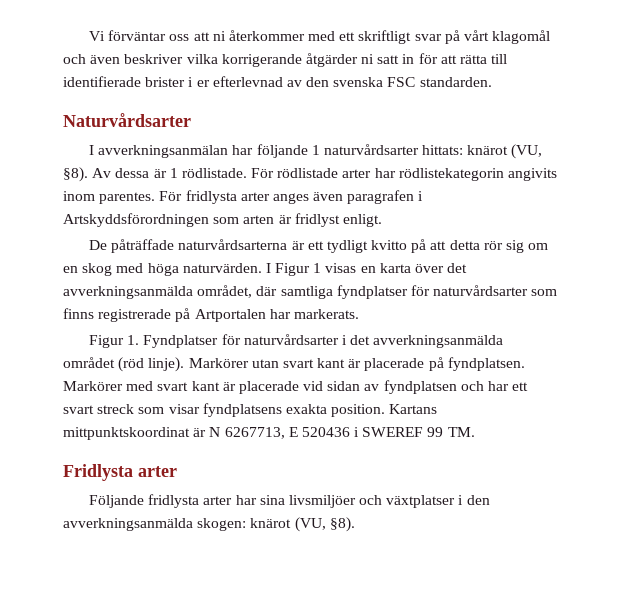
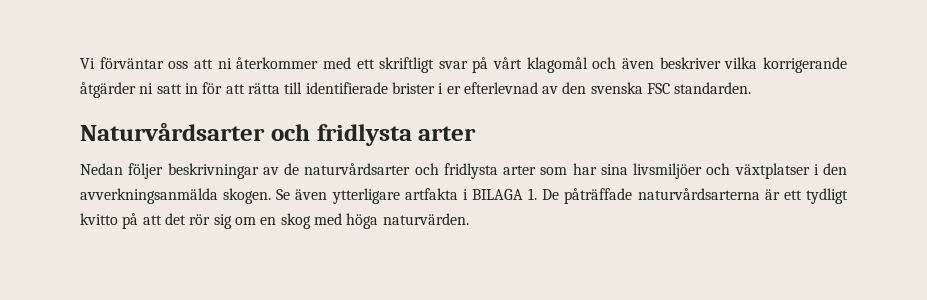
- Naturvårdsarter
- I avverkningsanmälan har följande 1 naturvårdsarter hittats: knärot (VU, §8). Av dessa är 1 rödlistade. För rödlistade arter har rödlistekategorin angivits inom parentes. För fridlysta arter anges även paragrafen i Artskyddsförordningen som arten är fridlyst enligt.
- De påträffade naturvårdsarterna är ett tydligt kvitto på att detta rör sig om en skog med höga naturvärden. I Figur 1 visas en karta över det avverkningsanmälda området, där samtliga fyndplatser för naturvårdsarter som finns registrerade på Artportalen har markerats.
- Figur 1. Fyndplatser för naturvårdsarter i det avverkningsanmälda området (röd linje). Markörer utan svart kant är placerade på fyndplatsen. Markörer med svart kant är placerade vid sidan av fyndplatsen och har ett svart streck som visar fyndplatsens exakta position. Kartans mittpunktskoordinat är N 6267713, E 520436 i SWEREF 99 TM.
- Fridlysta arter
- Följande fridlysta arter har sina livsmiljöer och växtplatser i den avverkningsanmälda skogen: knärot (VU, §8).
+ Naturvårdsarter och fridlysta arter
+ Nedan följer beskrivningar av de naturvårdsarter och fridlysta arter som har sina livsmiljöer och växtplatser i den avverkningsanmälda skogen. Se även ytterligare artfakta i BILAGA 1. De påträffade naturvårdsarterna är ett tydligt kvitto på att det rör sig om en skog med höga naturvärden.

